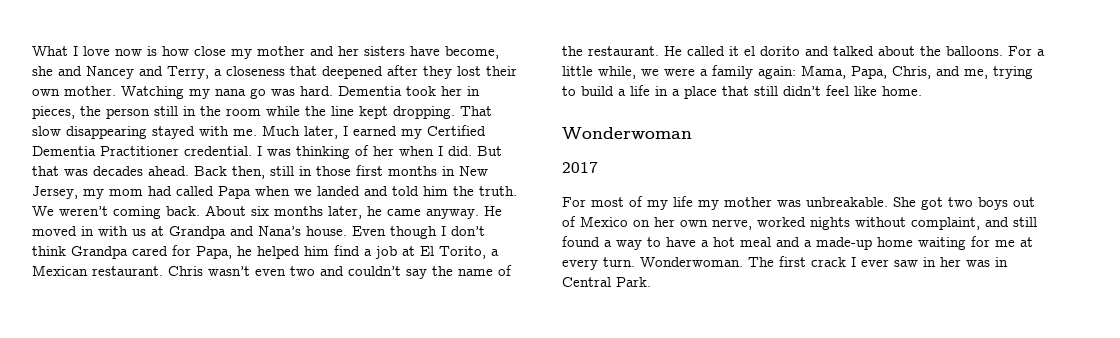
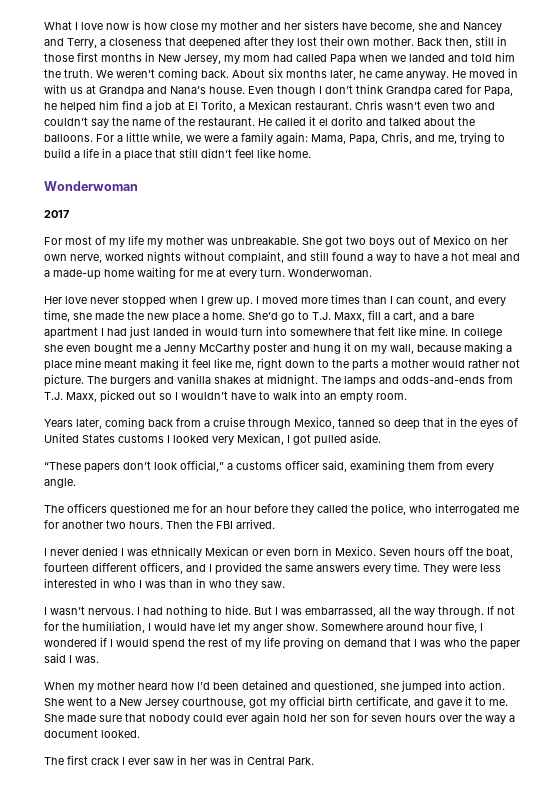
- Watching my nana go was hard. Dementia took her in pieces, the person still in the room while the line kept dropping. That slow disappearing stayed with me. Much later, I earned my Certified Dementia Practitioner credential. I was thinking of her when I did. But that was decades ahead.
- Wonderwoman. The first crack I ever saw in her was in Central Park.
+ Wonderwoman.
+ Her love never stopped when I grew up. I moved more times than I can count, and every time, she made the new place a home. She’d go to T.J. Maxx, fill a cart, and a bare apartment I had just landed in would turn into somewhere that felt like mine. In college she even bought me a Jenny McCarthy poster and hung it on my wall, because making a place mine meant making it feel like me, right down to the parts a mother would rather not picture. The burgers and vanilla shakes at midnight. The lamps and odds-and-ends from T.J. Maxx, picked out so I wouldn’t have to walk into an empty room.
+ Years later, coming back from a cruise through Mexico, tanned so deep that in the eyes of United States customs I looked very Mexican, I got pulled aside.
+ “These papers don’t look official,” a customs officer said, examining them from every angle.
+ The officers questioned me for an hour before they called the police, who interrogated me for another two hours. Then the FBI arrived.
+ I never denied I was ethnically Mexican or even born in Mexico. Seven hours off the boat, fourteen different officers, and I provided the same answers every time. They were less interested in who I was than in who they saw.
+ I wasn’t nervous. I had nothing to hide. But I was embarrassed, all the way through. If not for the humiliation, I would have let my anger show. Somewhere around hour five, I wondered if I would spend the rest of my life proving on demand that I was who the paper said I was.
+ When my mother heard how I’d been detained and questioned, she jumped into action. She went to a New Jersey courthouse, got my official birth certificate, and gave it to me. She made sure that nobody could ever again hold her son for seven hours over the way a document looked.
+ The first crack I ever saw in her was in Central Park.

